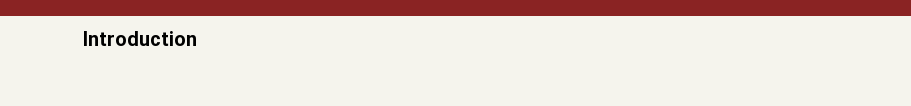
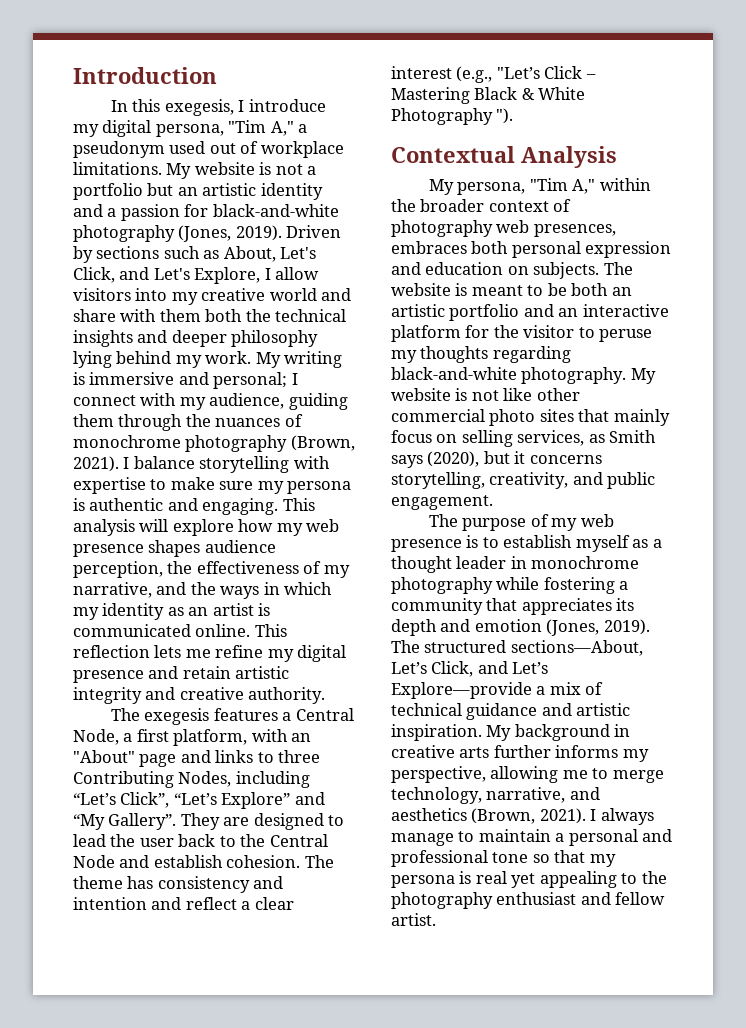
+ In this exegesis, I introduce my digital persona, "Tim A," a pseudonym used out of workplace limitations. My website is not a portfolio but an artistic identity and a passion for black-and-white photography (Jones, 2019). Driven by sections such as About, Let's Click, and Let's Explore, I allow visitors into my creative world and share with them both the technical insights and deeper philosophy lying behind my work. My writing is immersive and personal; I connect with my audience, guiding them through the nuances of monochrome photography (Brown, 2021). I balance storytelling with expertise to make sure my persona is authentic and engaging. This analysis will explore how my web presence shapes audience perception, the effectiveness of my narrative, and the ways in which my identity as an artist is communicated online. This reflection lets me refine my digital presence and retain artistic integrity and creative authority.
+ The exegesis features a Central Node, a first platform, with an "About" page and links to three Contributing Nodes, including “Let’s Click”, “Let’s Explore” and “My Gallery”. They are designed to lead the user back to the Central Node and establish cohesion. The theme has consistency and intention and reflect a clear interest (e.g., "Let’s Click – Mastering Black & White Photography ").
+ Contextual Analysis
+ My persona, "Tim A," within the broader context of photography web presences, embraces both personal expression and education on subjects. The website is meant to be both an artistic portfolio and an interactive platform for the visitor to peruse my thoughts regarding black-and-white photography. My website is not like other commercial photo sites that mainly focus on selling services, as Smith says (2020), but it concerns storytelling, creativity, and public engagement.
+ The purpose of my web presence is to establish myself as a thought leader in monochrome photography while fostering a community that appreciates its depth and emotion (Jones, 2019). The structured sections—About, Let’s Click, and Let’s Explore—provide a mix of technical guidance and artistic inspiration. My background in creative arts further informs my perspective, allowing me to merge technology, narrative, and aesthetics (Brown, 2021). I always manage to maintain a personal and professional tone so that my persona is real yet appealing to the photography enthusiast and fellow artist.

